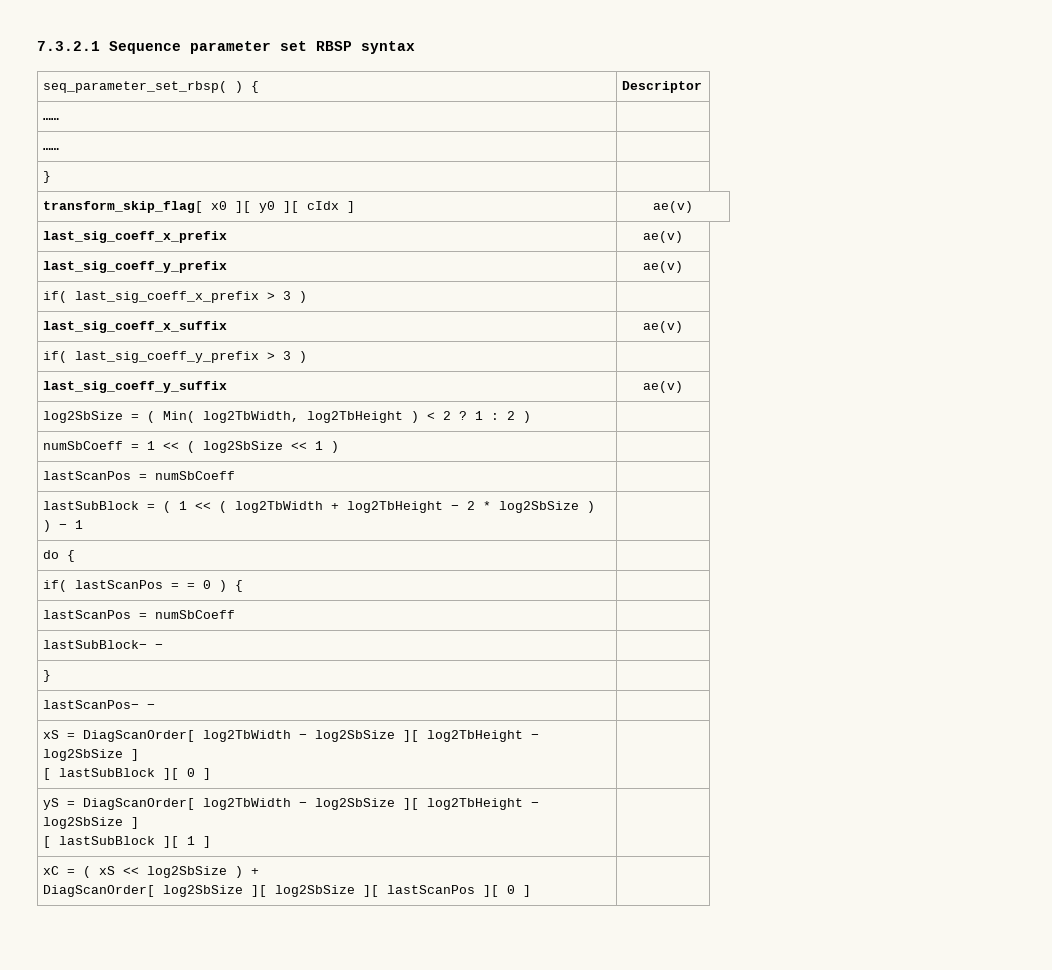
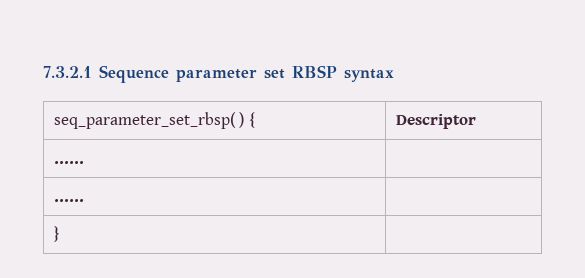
- transform_skip_flag[ x0 ][ y0 ][ cIdx ] | ae(v)
- last_sig_coeff_x_prefix | ae(v)
- last_sig_coeff_y_prefix | ae(v)
- if( last_sig_coeff_x_prefix > 3 ) |
- last_sig_coeff_x_suffix | ae(v)
- if( last_sig_coeff_y_prefix > 3 ) |
- last_sig_coeff_y_suffix | ae(v)
- log2SbSize = ( Min( log2TbWidth, log2TbHeight ) < 2 ? 1 : 2 ) |
- numSbCoeff = 1 << ( log2SbSize << 1 ) |
- lastScanPos = numSbCoeff |
- lastSubBlock = ( 1 << ( log2TbWidth + log2TbHeight − 2 * log2SbSize ) ) − 1 |
- do { |
- if( lastScanPos = = 0 ) { |
- lastScanPos = numSbCoeff |
- lastSubBlock− − |
- } |
- lastScanPos− − |
- xS = DiagScanOrder[ log2TbWidth − log2SbSize ][ log2TbHeight − log2SbSize ]
- [ lastSubBlock ][ 0 ] |
- yS = DiagScanOrder[ log2TbWidth − log2SbSize ][ log2TbHeight − log2SbSize ]
- [ lastSubBlock ][ 1 ] |
- xC = ( xS << log2SbSize ) +
- DiagScanOrder[ log2SbSize ][ log2SbSize ][ lastScanPos ][ 0 ] |

